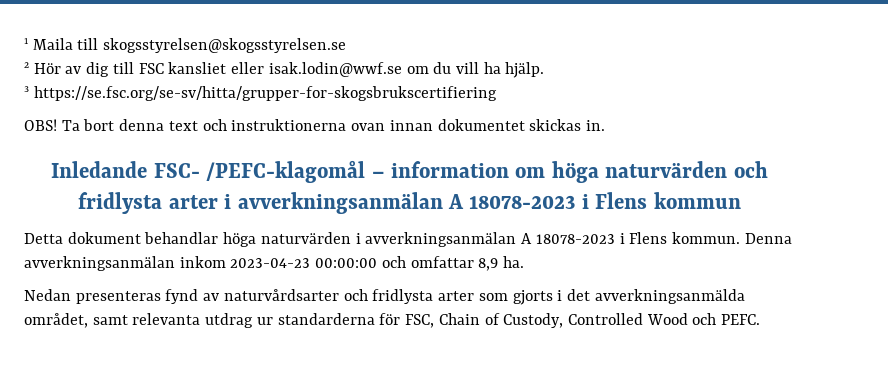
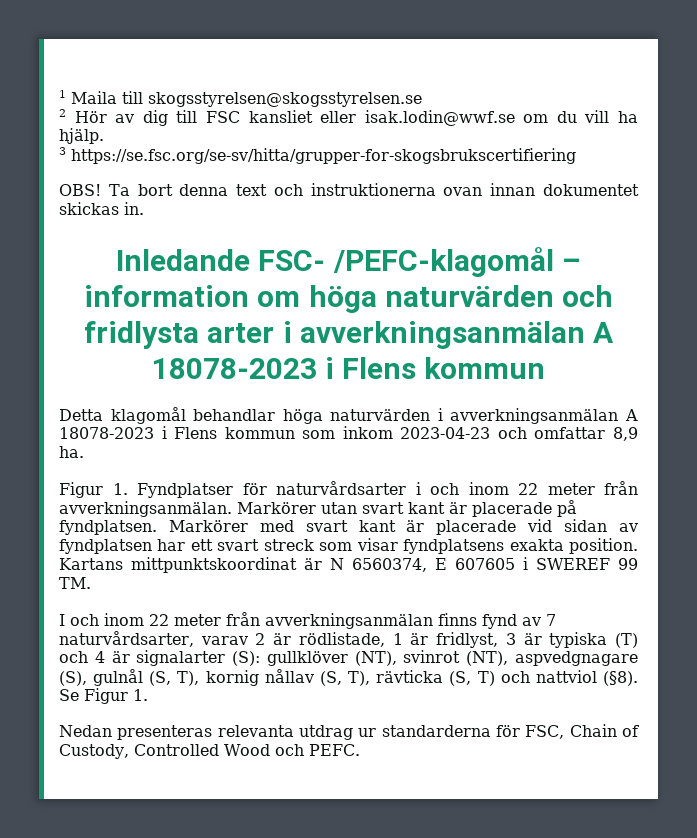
- Detta dokument behandlar höga naturvärden i avverkningsanmälan A 18078-2023 i Flens kommun. Denna avverkningsanmälan inkom 2023-04-23 00:00:00 och omfattar 8,9 ha.
+ Detta klagomål behandlar höga naturvärden i avverkningsanmälan A 18078-2023 i Flens kommun som inkom 2023-04-23 och omfattar 8,9 ha.
- Nedan presenteras fynd av naturvårdsarter och fridlysta arter som gjorts i det avverkningsanmälda området, samt relevanta utdrag ur standarderna för FSC, Chain of Custody, Controlled Wood och PEFC.
+ Figur 1. Fyndplatser för naturvårdsarter i och inom 22 meter från avverkningsanmälan. Markörer utan svart kant är placerade på fyndplatsen. Markörer med svart kant är placerade vid sidan av fyndplatsen har ett svart streck som visar fyndplatsens exakta position. Kartans mittpunktskoordinat är N 6560374, E 607605 i SWEREF 99 TM.
+ I och inom 22 meter från avverkningsanmälan finns fynd av 7 naturvårdsarter, varav 2 är rödlistade, 1 är fridlyst, 3 är typiska (T) och 4 är signalarter (S): gullklöver (NT), svinrot (NT), aspvedgnagare (S), gulnål (S, T), kornig nållav (S, T), rävticka (S, T) och nattviol (§8). Se Figur 1.
+ Nedan presenteras relevanta utdrag ur standarderna för FSC, Chain of Custody, Controlled Wood och PEFC.

